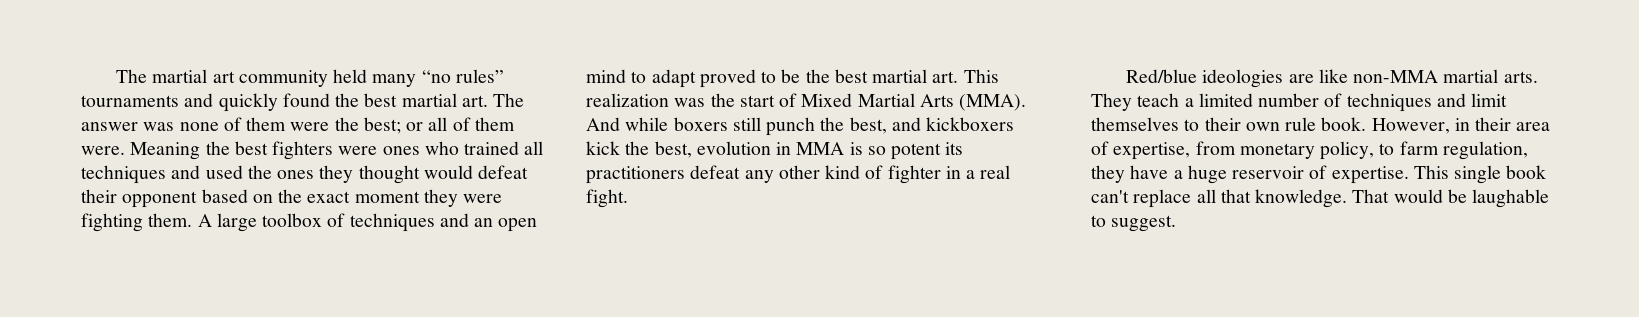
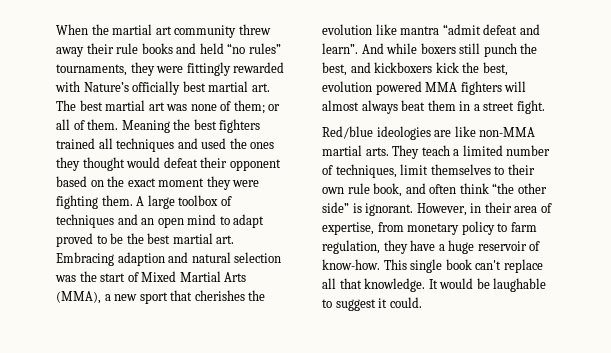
- The martial art community held many “no rules” tournaments and quickly found the best martial art. The answer was none of them were the best; or all of them were.
+ When the martial art community threw away their rule books and held “no rules” tournaments, they were fittingly rewarded with Nature’s officially best martial art. The best martial art was none of them; or all of them.
- Meaning the best fighters were ones who trained all techniques and used the ones they thought would defeat their opponent based on the exact moment they were fighting them.
+ Meaning the best fighters trained all techniques and used the ones they thought would defeat their opponent based on the exact moment they were fighting them.
- A large toolbox of techniques and an open mind to adapt proved to be the best martial art. This realization was the start of Mixed Martial Arts (MMA).
+ A large toolbox of techniques and an open mind to adapt proved to be the best martial art. Embracing adaption and natural selection was the start of Mixed Martial Arts (MMA), a new sport that cherishes the evolution like mantra “admit defeat and learn”.
- And while boxers still punch the best, and kickboxers kick the best, evolution in MMA is so potent its practitioners defeat any other kind of fighter in a real fight.
+ And while boxers still punch the best, and kickboxers kick the best, evolution powered MMA fighters will almost always beat them in a street fight.
- Red/blue ideologies are like non-MMA martial arts. They teach a limited number of techniques and limit themselves to their own rule book.
+ Red/blue ideologies are like non-MMA martial arts. They teach a limited number of techniques, limit themselves to their own rule book, and often think “the other side” is ignorant.
- However, in their area of expertise, from monetary policy, to farm regulation, they have a huge reservoir of expertise.
+ However, in their area of expertise, from monetary policy to farm regulation, they have a huge reservoir of know-how.
- That would be laughable to suggest.
+ It would be laughable to suggest it could.

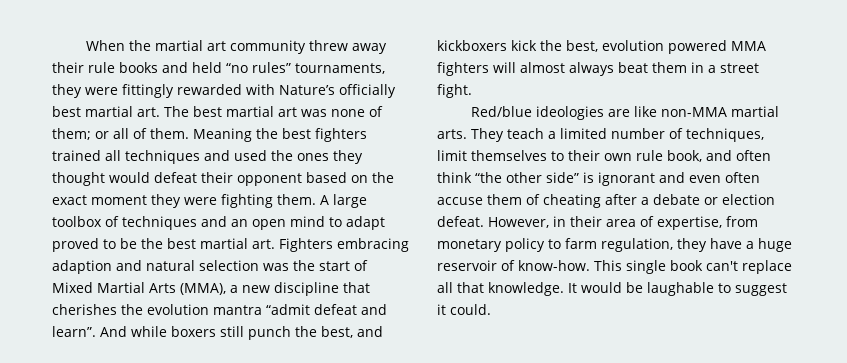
- A large toolbox of techniques and an open mind to adapt proved to be the best martial art. Embracing adaption and natural selection was the start of Mixed Martial Arts (MMA), a new sport that cherishes the evolution like mantra “admit defeat and learn”.
+ A large toolbox of techniques and an open mind to adapt proved to be the best martial art. Fighters embracing adaption and natural selection was the start of Mixed Martial Arts (MMA), a new discipline that cherishes the evolution mantra “admit defeat and learn”.
- Red/blue ideologies are like non-MMA martial arts. They teach a limited number of techniques, limit themselves to their own rule book, and often think “the other side” is ignorant.
+ Red/blue ideologies are like non-MMA martial arts. They teach a limited number of techniques, limit themselves to their own rule book, and often think “the other side” is ignorant and even often accuse them of cheating after a debate or election defeat.

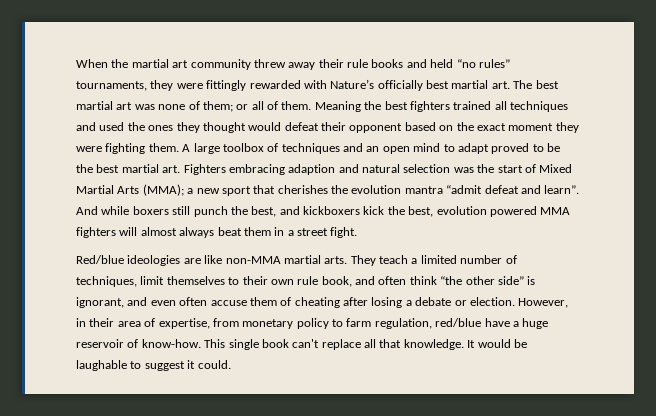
- A large toolbox of techniques and an open mind to adapt proved to be the best martial art. Fighters embracing adaption and natural selection was the start of Mixed Martial Arts (MMA), a new discipline that cherishes the evolution mantra “admit defeat and learn”.
+ A large toolbox of techniques and an open mind to adapt proved to be the best martial art. Fighters embracing adaption and natural selection was the start of Mixed Martial Arts (MMA); a new sport that cherishes the evolution mantra “admit defeat and learn”.
- Red/blue ideologies are like non-MMA martial arts. They teach a limited number of techniques, limit themselves to their own rule book, and often think “the other side” is ignorant and even often accuse them of cheating after a debate or election defeat.
+ Red/blue ideologies are like non-MMA martial arts. They teach a limited number of techniques, limit themselves to their own rule book, and often think “the other side” is ignorant, and even often accuse them of cheating after losing a debate or election.
- However, in their area of expertise, from monetary policy to farm regulation, they have a huge reservoir of know-how.
+ However, in their area of expertise, from monetary policy to farm regulation, red/blue have a huge reservoir of know-how.

